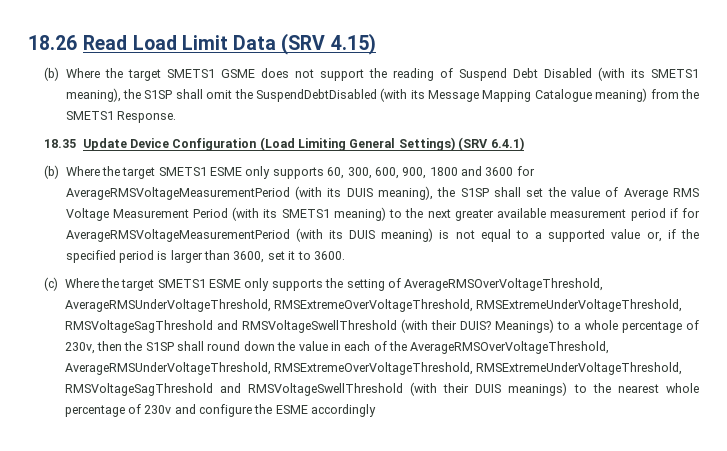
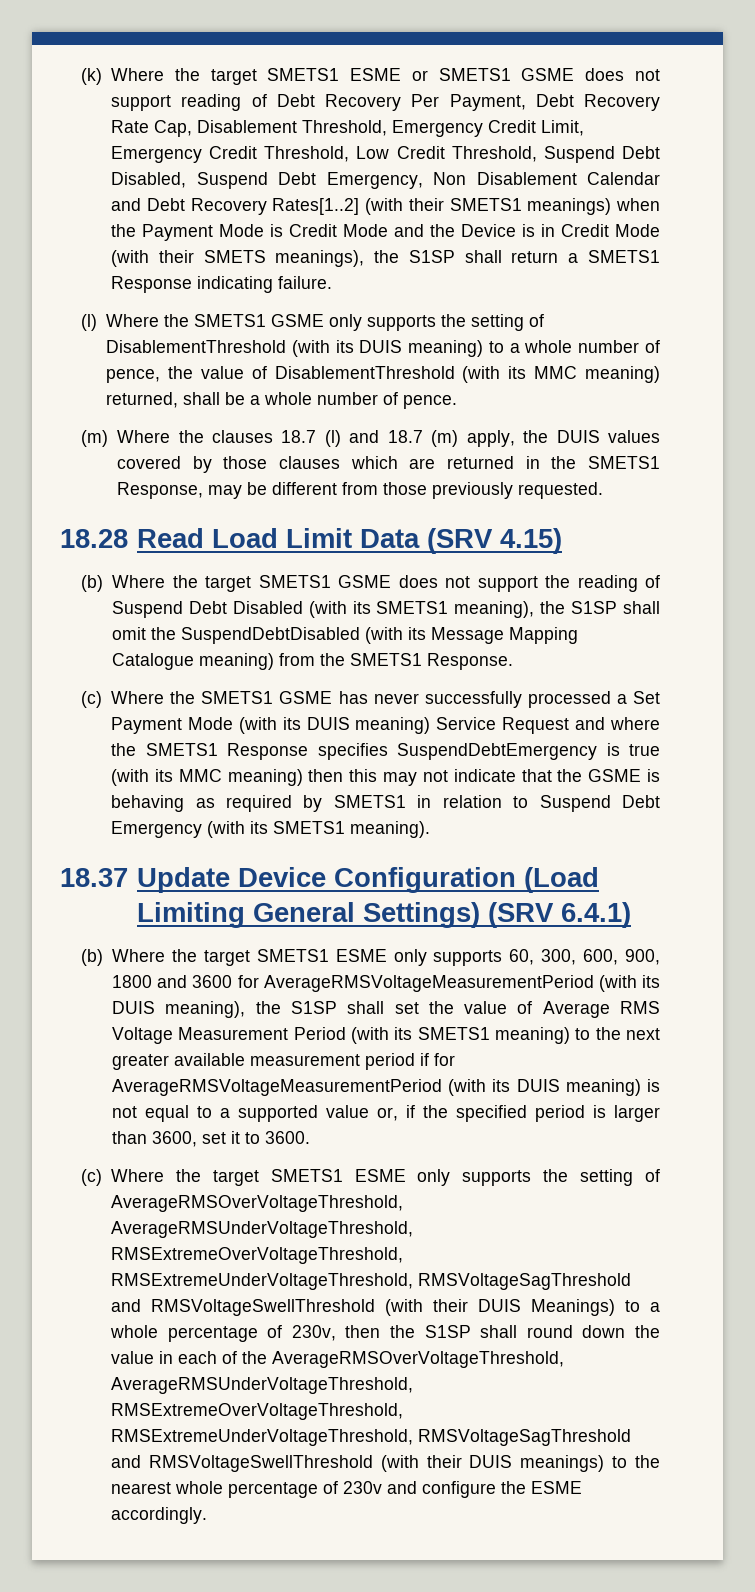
- 18.26 Read Load Limit Data (SRV 4.15)
+ (k) Where the target SMETS1 ESME or SMETS1 GSME does not support reading of Debt Recovery Per Payment, Debt Recovery Rate Cap, Disablement Threshold, Emergency Credit Limit, Emergency Credit Threshold, Low Credit Threshold, Suspend Debt Disabled, Suspend Debt Emergency, Non Disablement Calendar and Debt Recovery Rates[1..2] (with their SMETS1 meanings) when the Payment Mode is Credit Mode and the Device is in Credit Mode (with their SMETS meanings), the S1SP shall return a SMETS1 Response indicating failure.
+ (l) Where the SMETS1 GSME only supports the setting of DisablementThreshold (with its DUIS meaning) to a whole number of pence, the value of DisablementThreshold (with its MMC meaning) returned, shall be a whole number of pence.
+ (m) Where the clauses 18.7 (l) and 18.7 (m) apply, the DUIS values covered by those clauses which are returned in the SMETS1 Response, may be different from those previously requested.
+ 18.28 Read Load Limit Data (SRV 4.15)
- 18.35 Update Device Configuration (Load Limiting General Settings) (SRV 6.4.1)
+ (c) Where the SMETS1 GSME has never successfully processed a Set Payment Mode (with its DUIS meaning) Service Request and where the SMETS1 Response specifies SuspendDebtEmergency is true (with its MMC meaning) then this may not indicate that the GSME is behaving as required by SMETS1 in relation to Suspend Debt Emergency (with its SMETS1 meaning).
+ 18.37 Update Device Configuration (Load Limiting General Settings) (SRV 6.4.1)
- (c) Where the target SMETS1 ESME only supports the setting of AverageRMSOverVoltageThreshold, AverageRMSUnderVoltageThreshold, RMSExtremeOverVoltageThreshold, RMSExtremeUnderVoltageThreshold, RMSVoltageSagThreshold and RMSVoltageSwellThreshold (with their DUIS? Meanings) to a whole percentage of 230v, then the S1SP shall round down the value in each of the AverageRMSOverVoltageThreshold, AverageRMSUnderVoltageThreshold, RMSExtremeOverVoltageThreshold, RMSExtremeUnderVoltageThreshold, RMSVoltageSagThreshold and RMSVoltageSwellThreshold (with their DUIS meanings) to the nearest whole percentage of 230v and configure the ESME accordingly
+ (c) Where the target SMETS1 ESME only supports the setting of AverageRMSOverVoltageThreshold, AverageRMSUnderVoltageThreshold, RMSExtremeOverVoltageThreshold, RMSExtremeUnderVoltageThreshold, RMSVoltageSagThreshold and RMSVoltageSwellThreshold (with their DUIS Meanings) to a whole percentage of 230v, then the S1SP shall round down the value in each of the AverageRMSOverVoltageThreshold, AverageRMSUnderVoltageThreshold, RMSExtremeOverVoltageThreshold, RMSExtremeUnderVoltageThreshold, RMSVoltageSagThreshold and RMSVoltageSwellThreshold (with their DUIS meanings) to the nearest whole percentage of 230v and configure the ESME accordingly.

